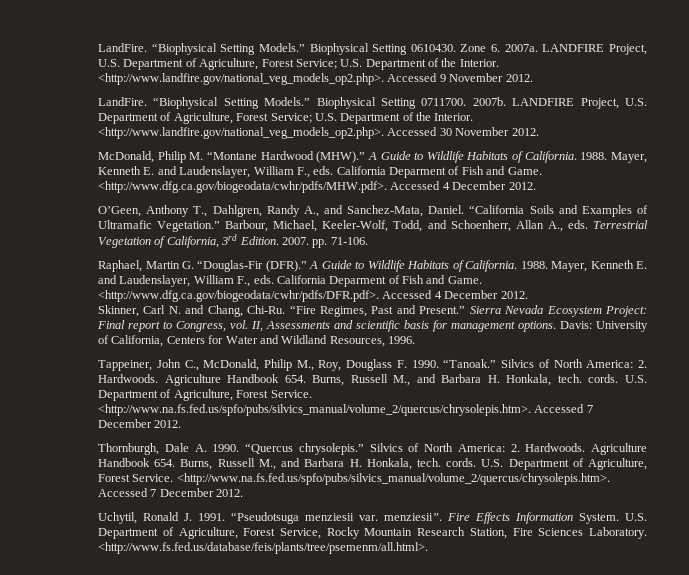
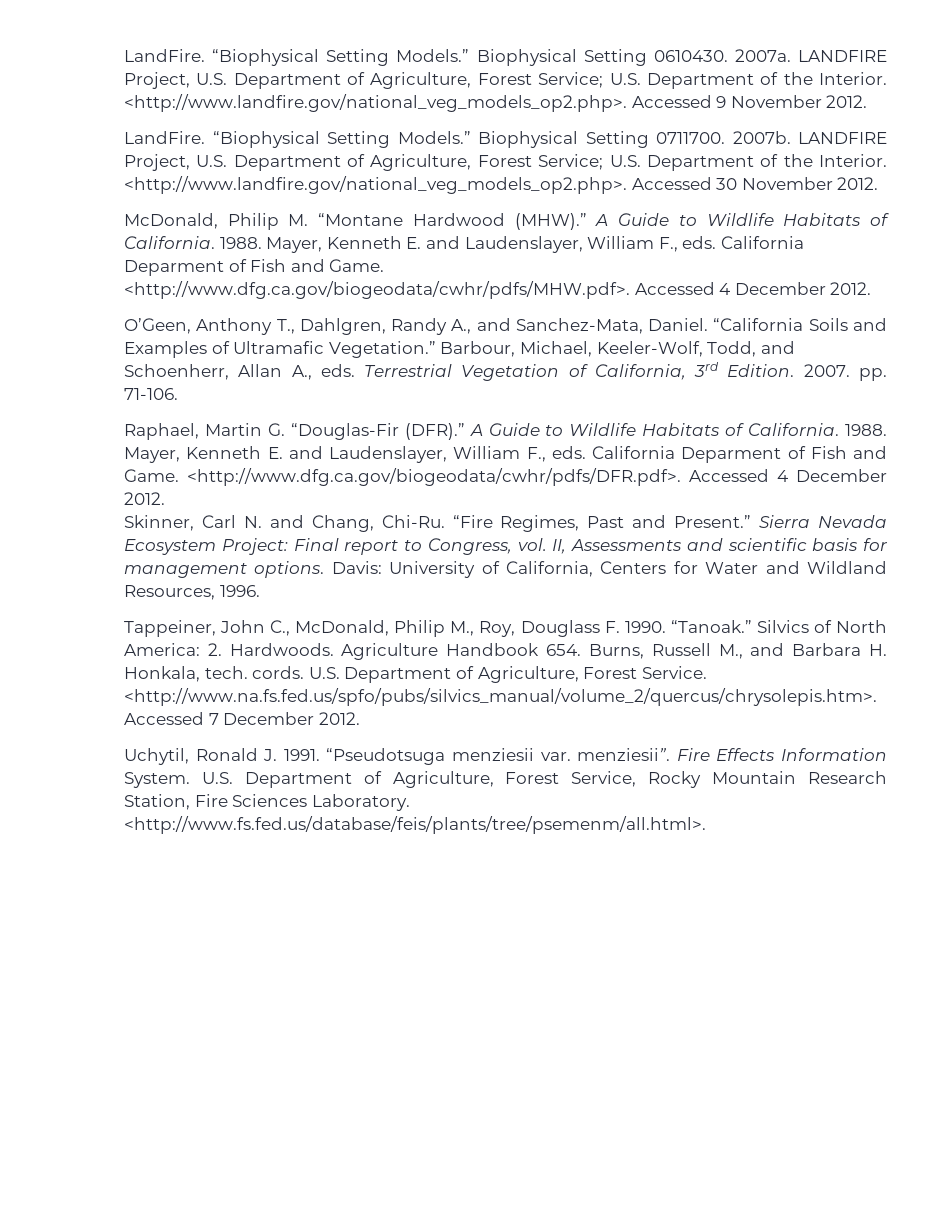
- Zone 6. 2007a.
+ 2007a.
- Thornburgh, Dale A. 1990. “Quercus chrysolepis.” Silvics of North America: 2. Hardwoods. Agriculture Handbook 654. Burns, Russell M., and Barbara H. Honkala, tech. cords. U.S. Department of Agriculture, Forest Service. <http://www.na.fs.fed.us/spfo/pubs/silvics_manual/volume_2/quercus/chrysolepis.htm>. Accessed 7 December 2012.

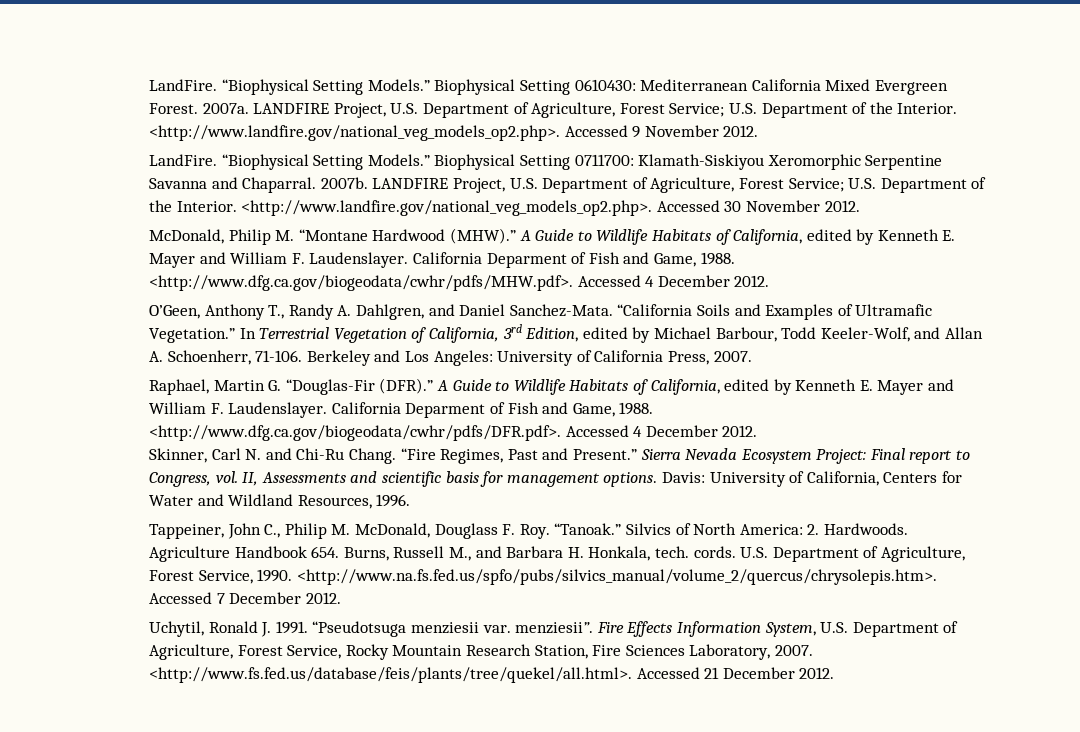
- LandFire. “Biophysical Setting Models.” Biophysical Setting 0610430.
+ LandFire. “Biophysical Setting Models.” Biophysical Setting 0610430: Mediterranean California Mixed Evergreen Forest.
- Biophysical Setting 0711700.
+ Biophysical Setting 0711700: Klamath-Siskiyou Xeromorphic Serpentine Savanna and Chaparral.
- McDonald, Philip M. “Montane Hardwood (MHW).” A Guide to Wildlife Habitats of California. 1988. Mayer, Kenneth E. and Laudenslayer, William F., eds. California Deparment of Fish and Game.
+ McDonald, Philip M. “Montane Hardwood (MHW).” A Guide to Wildlife Habitats of California, edited by Kenneth E. Mayer and William F. Laudenslayer. California Deparment of Fish and Game, 1988.
- O’Geen, Anthony T., Dahlgren, Randy A., and Sanchez-Mata, Daniel.
+ O’Geen, Anthony T., Randy A. Dahlgren, and Daniel Sanchez-Mata.
- Barbour, Michael, Keeler-Wolf, Todd, and Schoenherr, Allan A., eds. Terrestrial Vegetation of California, 3rd Edition. 2007. pp. 71-106.
+ In Terrestrial Vegetation of California, 3rd Edition, edited by Michael Barbour, Todd Keeler-Wolf, and Allan A. Schoenherr, 71-106. Berkeley and Los Angeles: University of California Press, 2007.
- Raphael, Martin G. “Douglas-Fir (DFR).” A Guide to Wildlife Habitats of California. 1988. Mayer, Kenneth E. and Laudenslayer, William F., eds. California Deparment of Fish and Game.
+ Raphael, Martin G. “Douglas-Fir (DFR).” A Guide to Wildlife Habitats of California, edited by Kenneth E. Mayer and William F. Laudenslayer. California Deparment of Fish and Game, 1988.
- Skinner, Carl N. and Chang, Chi-Ru.
+ Skinner, Carl N. and Chi-Ru Chang.
- Tappeiner, John C., McDonald, Philip M., Roy, Douglass F. 1990. “Tanoak.”
+ Tappeiner, John C., Philip M. McDonald, Douglass F. Roy. “Tanoak.”
- U.S. Department of Agriculture, Forest Service.
+ U.S. Department of Agriculture, Forest Service, 1990.
- Fire Effects Information System. U.S. Department of Agriculture, Forest Service, Rocky Mountain Research Station, Fire Sciences Laboratory. <http://www.fs.fed.us/database/feis/plants/tree/psemenm/all.html>.
+ Fire Effects Information System, U.S. Department of Agriculture, Forest Service, Rocky Mountain Research Station, Fire Sciences Laboratory, 2007. <http://www.fs.fed.us/database/feis/plants/tree/quekel/all.html>. Accessed 21 December 2012.

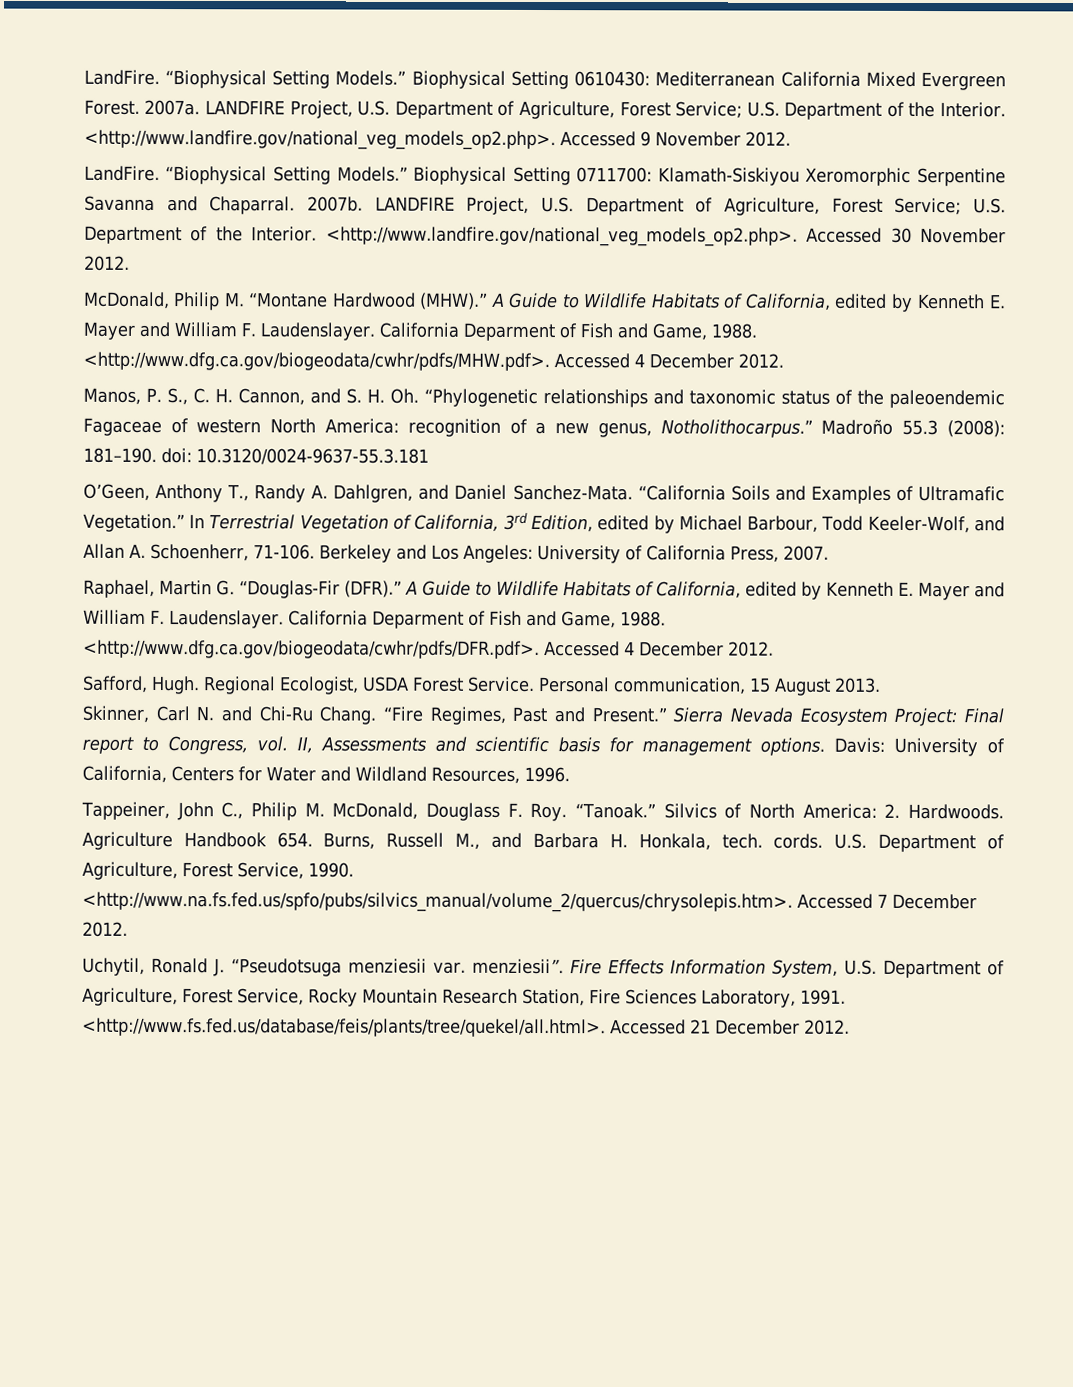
+ Manos, P. S., C. H. Cannon, and S. H. Oh. “Phylogenetic relationships and taxonomic status of the paleoendemic Fagaceae of western North America: recognition of a new genus, Notholithocarpus.” Madroño 55.3 (2008): 181–190. doi: 10.3120/0024-9637-55.3.181
+ Safford, Hugh. Regional Ecologist, USDA Forest Service. Personal communication, 15 August 2013.
- Uchytil, Ronald J. 1991. “Pseudotsuga menziesii var. menziesii”.
+ Uchytil, Ronald J. “Pseudotsuga menziesii var. menziesii”.
- Fire Effects Information System, U.S. Department of Agriculture, Forest Service, Rocky Mountain Research Station, Fire Sciences Laboratory, 2007.
+ Fire Effects Information System, U.S. Department of Agriculture, Forest Service, Rocky Mountain Research Station, Fire Sciences Laboratory, 1991.

